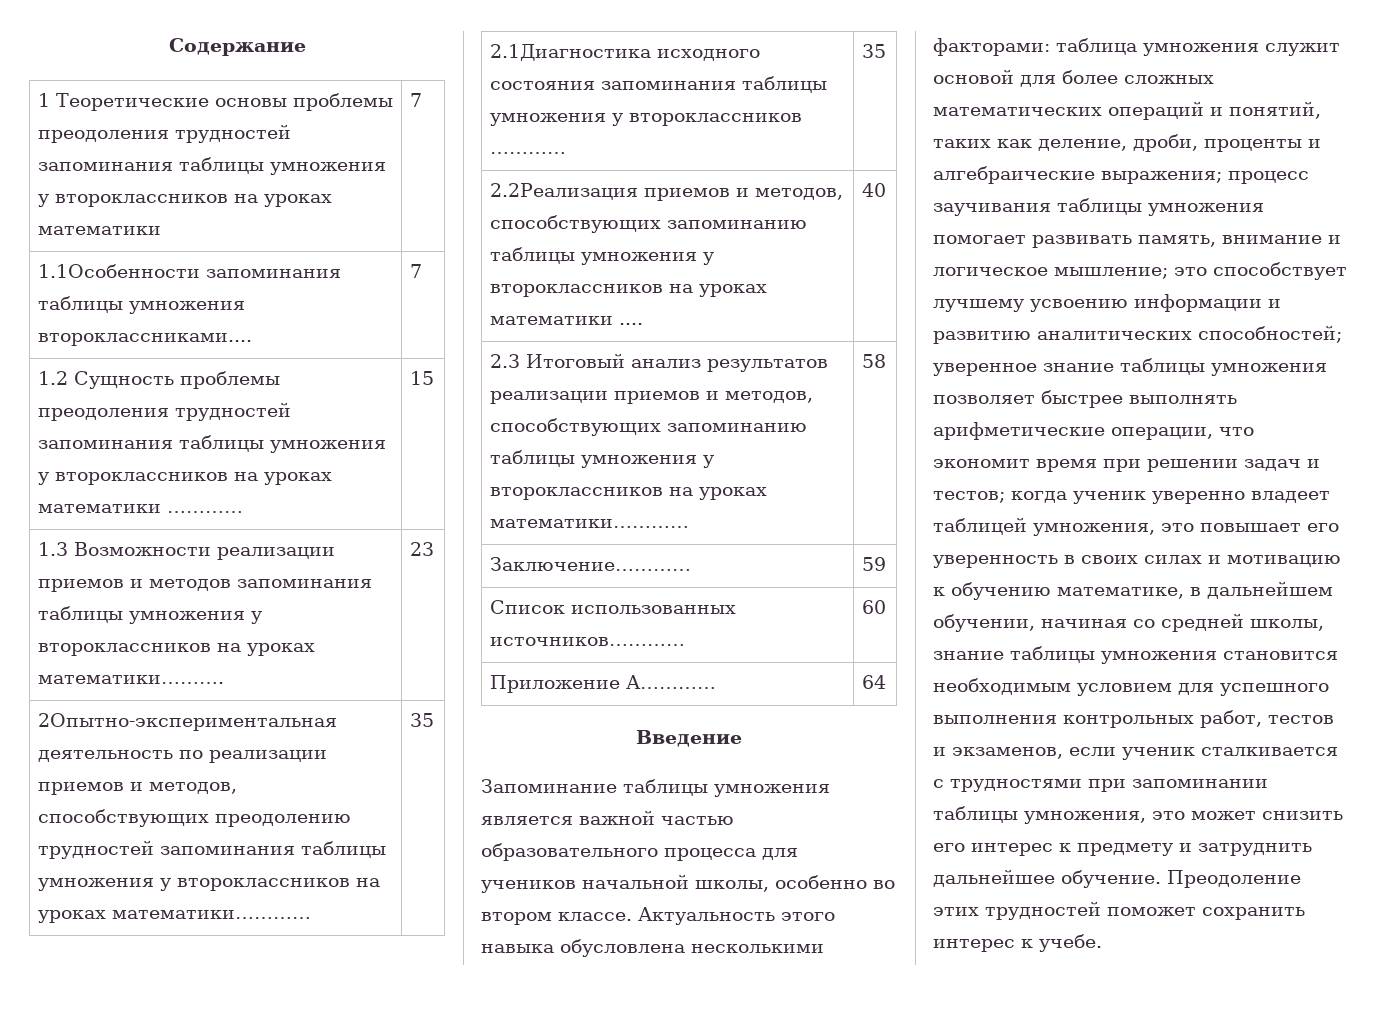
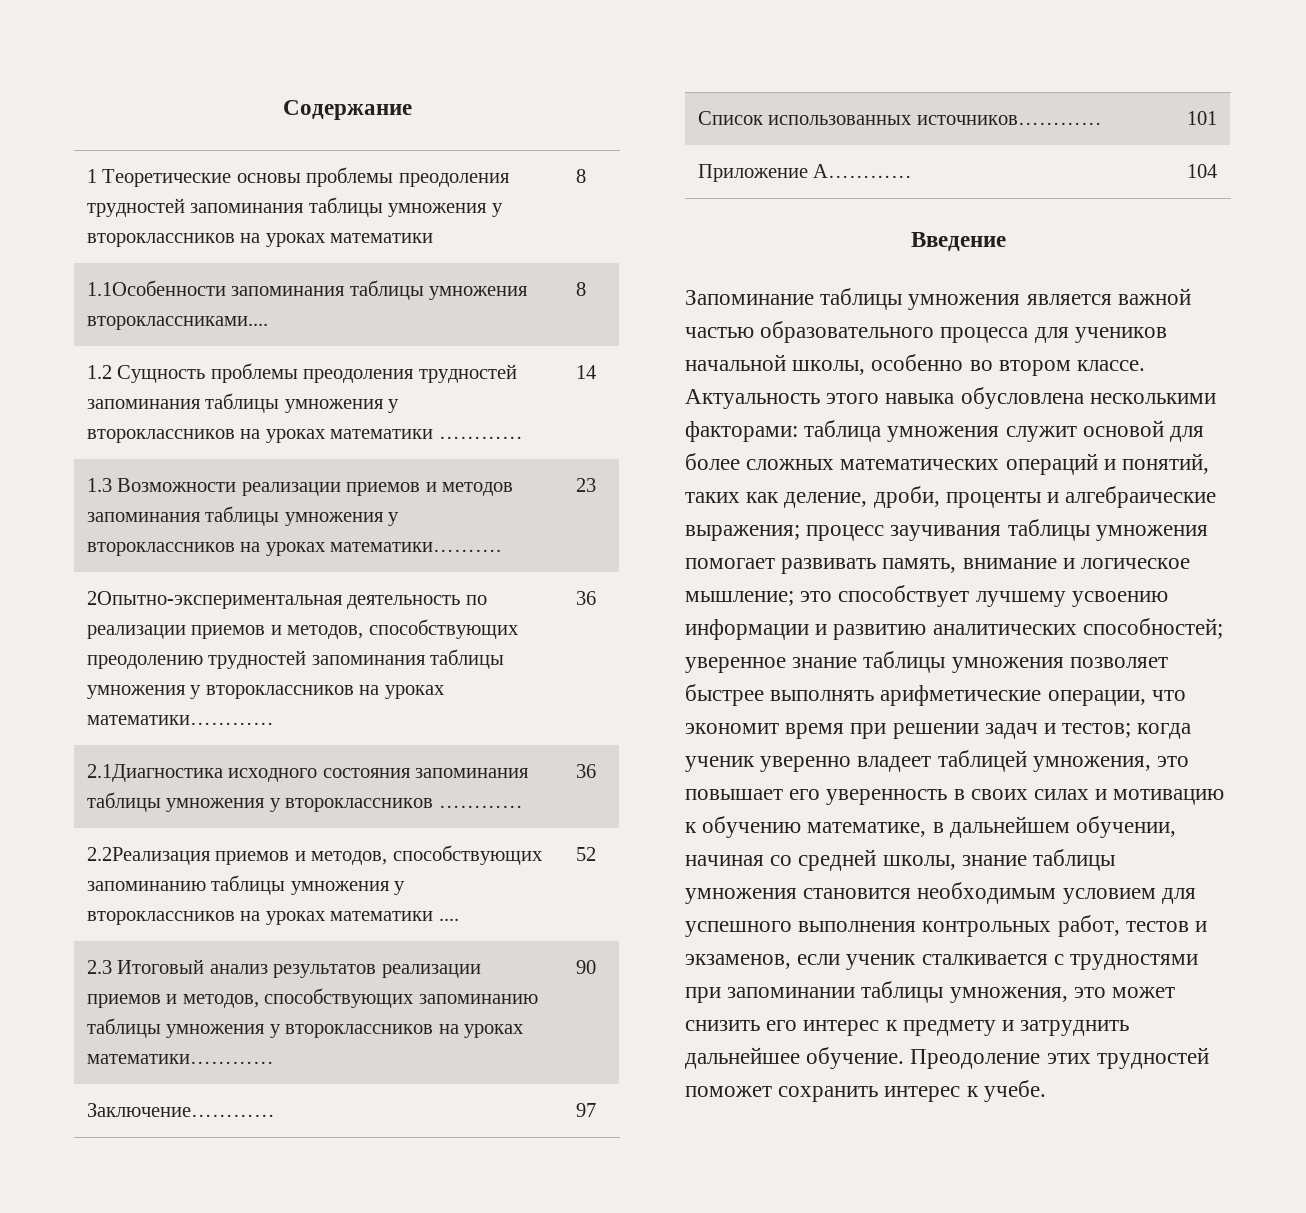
- 1 Теоретические основы проблемы преодоления трудностей запоминания таблицы умножения у второклассников на уроках математики | 7
+ 1 Теоретические основы проблемы преодоления трудностей запоминания таблицы умножения у второклассников на уроках математики | 8
- 1.1Особенности запоминания таблицы умножения второклассниками.... | 7
+ 1.1Особенности запоминания таблицы умножения второклассниками.... | 8
- 1.2 Сущность проблемы преодоления трудностей запоминания таблицы умножения у второклассников на уроках математики ………… | 15
+ 1.2 Сущность проблемы преодоления трудностей запоминания таблицы умножения у второклассников на уроках математики ………… | 14
- 2Опытно-экспериментальная деятельность по реализации приемов и методов, способствующих преодолению трудностей запоминания таблицы умножения у второклассников на уроках математики………… | 35
+ 2Опытно-экспериментальная деятельность по реализации приемов и методов, способствующих преодолению трудностей запоминания таблицы умножения у второклассников на уроках математики………… | 36
- 2.1Диагностика исходного состояния запоминания таблицы умножения у второклассников ………… | 35
+ 2.1Диагностика исходного состояния запоминания таблицы умножения у второклассников ………… | 36
- 2.2Реализация приемов и методов, способствующих запоминанию таблицы умножения у второклассников на уроках математики .... | 40
+ 2.2Реализация приемов и методов, способствующих запоминанию таблицы умножения у второклассников на уроках математики .... | 52
- 2.3 Итоговый анализ результатов реализации приемов и методов, способствующих запоминанию таблицы умножения у второклассников на уроках математики………… | 58
+ 2.3 Итоговый анализ результатов реализации приемов и методов, способствующих запоминанию таблицы умножения у второклассников на уроках математики………… | 90
- Заключение………… | 59
+ Заключение………… | 97
- Список использованных источников………… | 60
+ Список использованных источников………… | 101
- Приложение А………… | 64
+ Приложение А………… | 104

